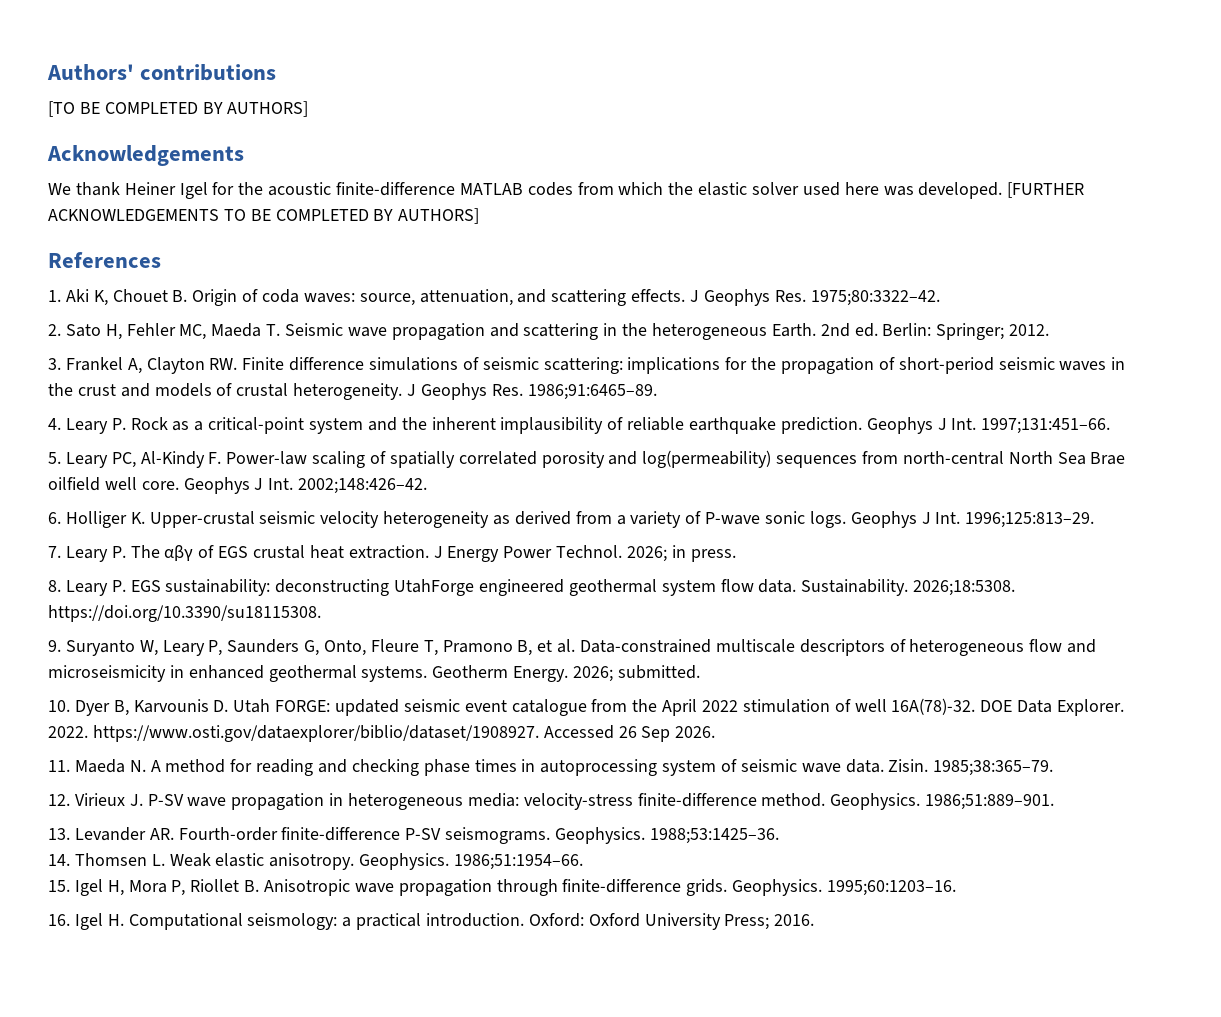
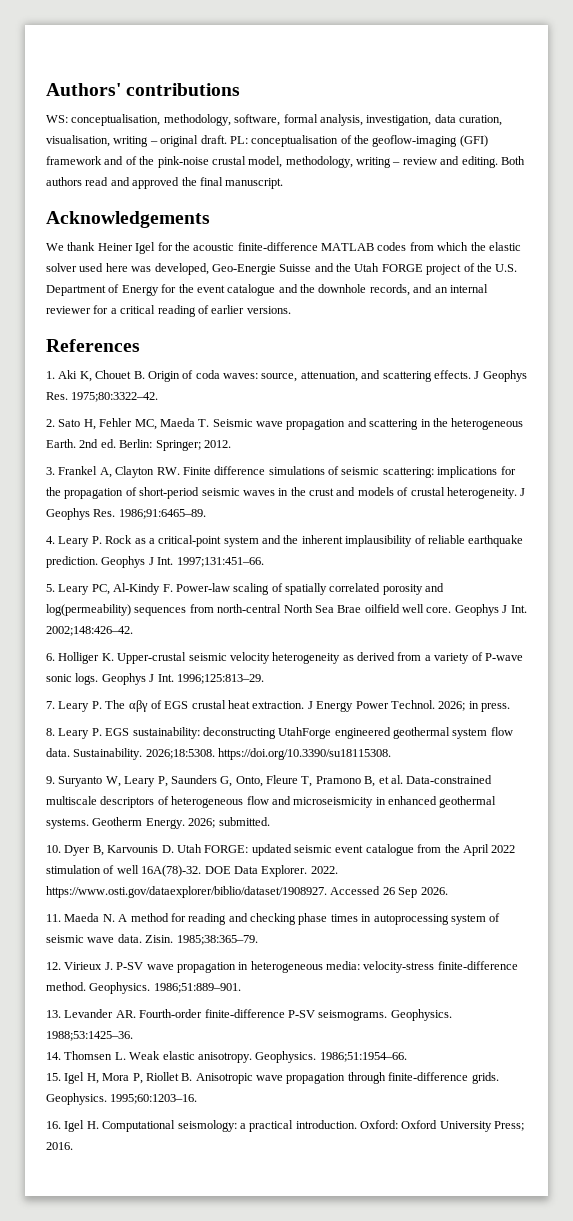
- [TO BE COMPLETED BY AUTHORS]
+ WS: conceptualisation, methodology, software, formal analysis, investigation, data curation, visualisation, writing – original draft. PL: conceptualisation of the geoflow-imaging (GFI) framework and of the pink-noise crustal model, methodology, writing – review and editing. Both authors read and approved the final manuscript.
- We thank Heiner Igel for the acoustic finite-difference MATLAB codes from which the elastic solver used here was developed. [FURTHER ACKNOWLEDGEMENTS TO BE COMPLETED BY AUTHORS]
+ We thank Heiner Igel for the acoustic finite-difference MATLAB codes from which the elastic solver used here was developed, Geo-Energie Suisse and the Utah FORGE project of the U.S. Department of Energy for the event catalogue and the downhole records, and an internal reviewer for a critical reading of earlier versions.

